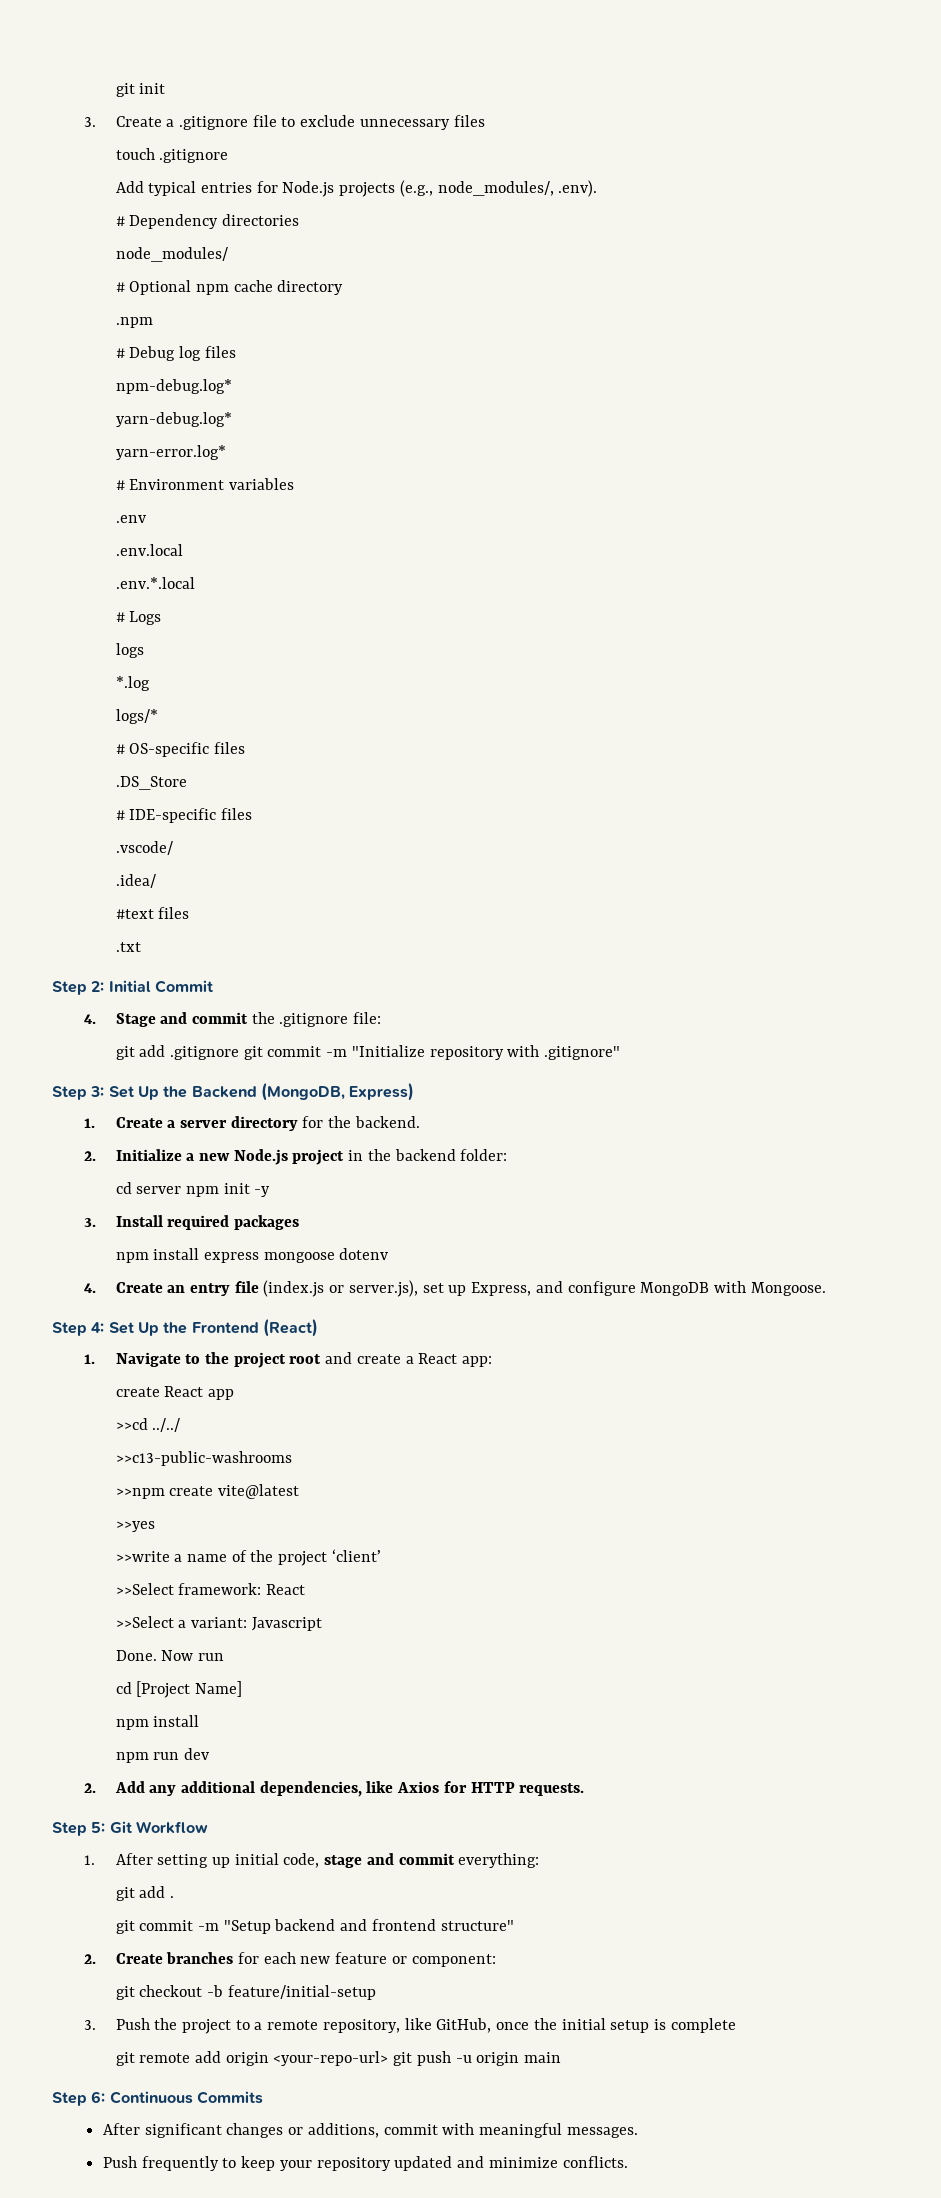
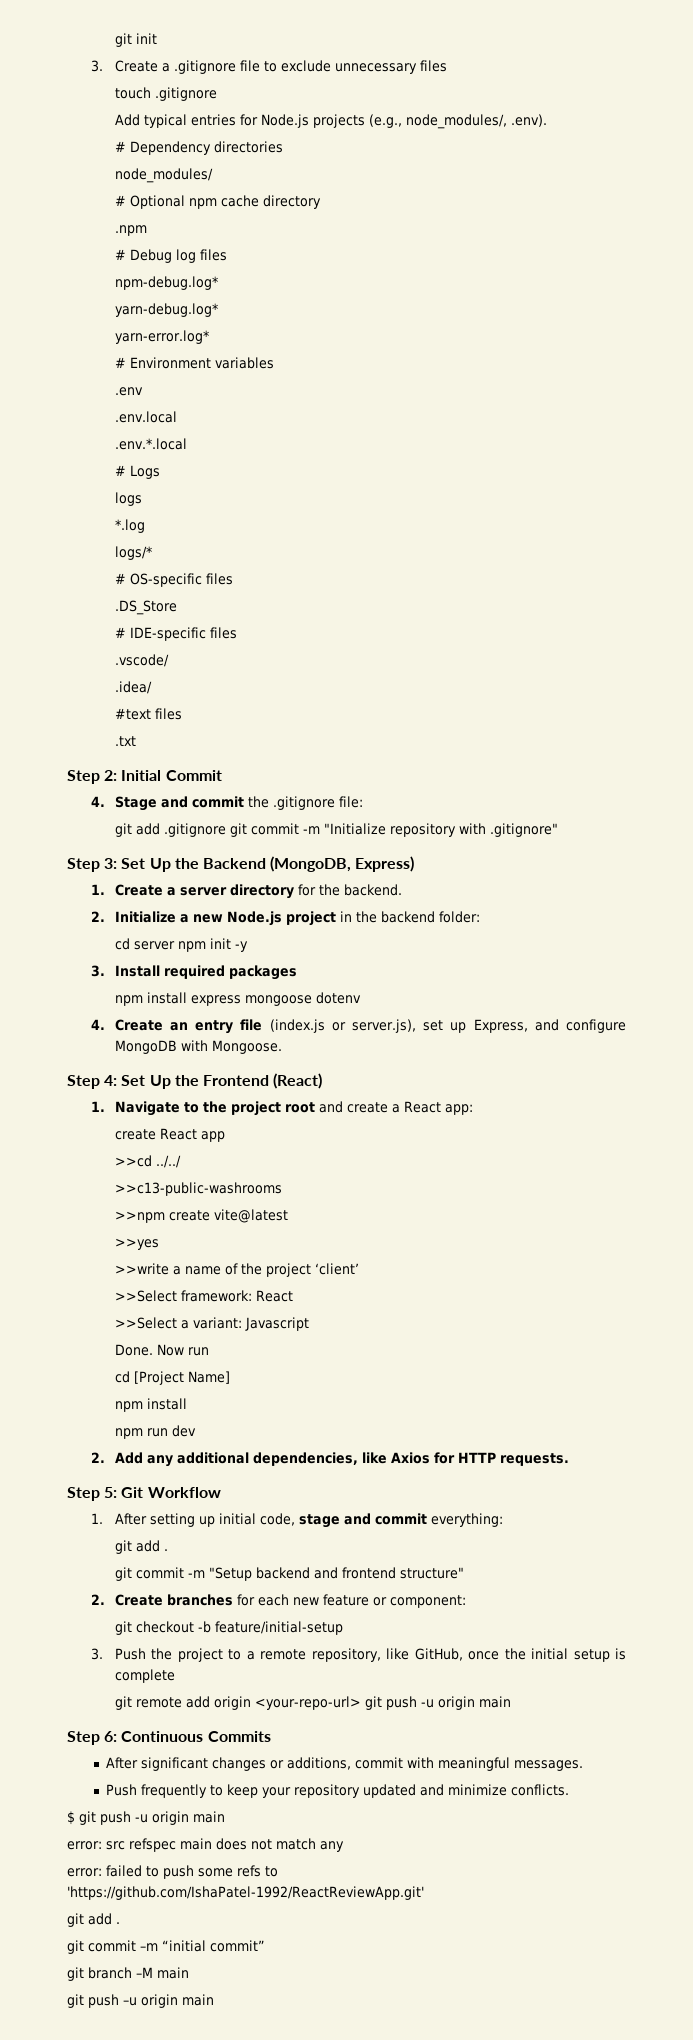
+ $ git push -u origin main
+ error: src refspec main does not match any
+ error: failed to push some refs to 'https://github.com/IshaPatel-1992/ReactReviewApp.git'
+ git add .
+ git commit –m “initial commit”
+ git branch –M main
+ git push –u origin main

